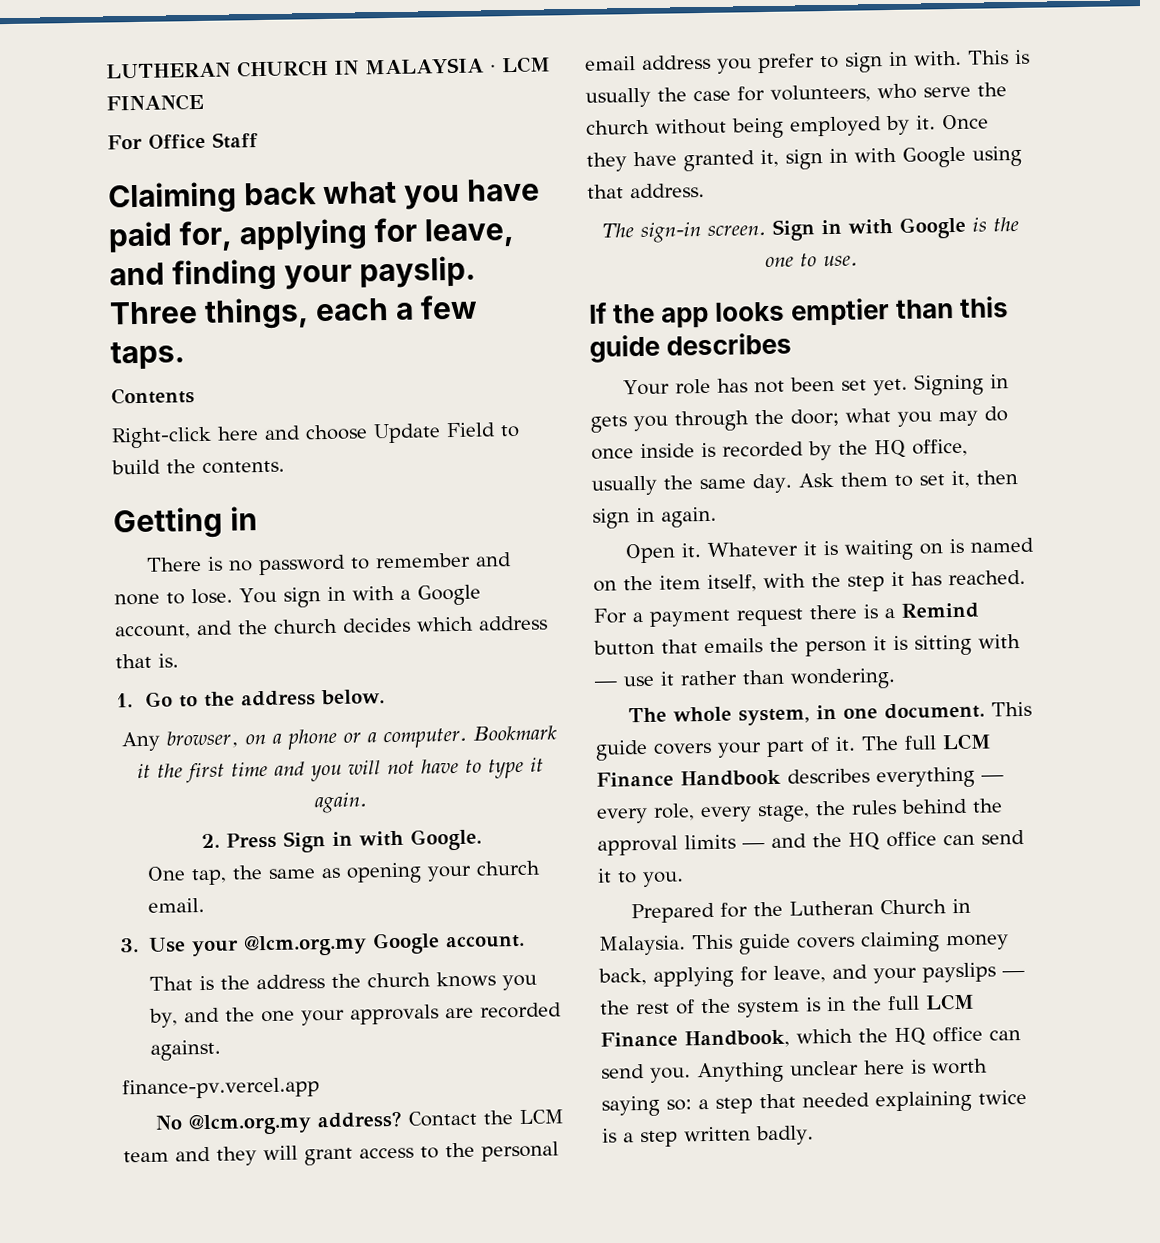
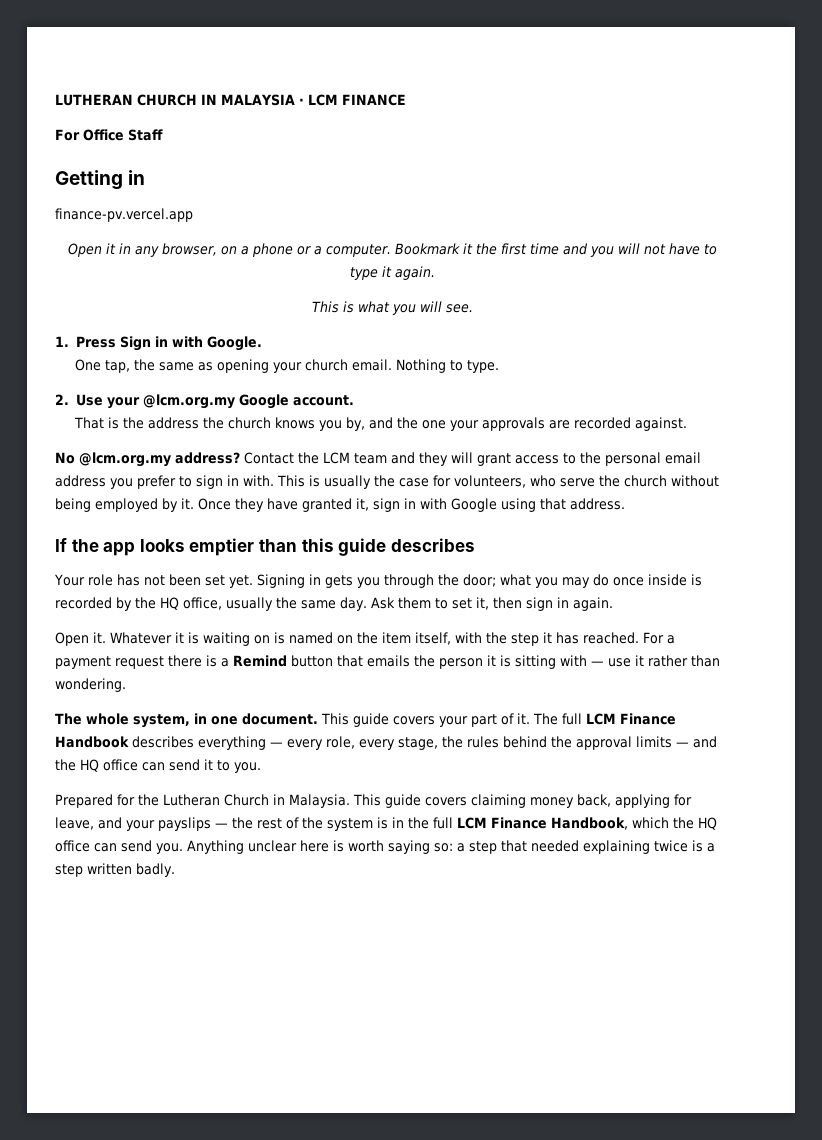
- Claiming back what you have paid for, applying for leave, and finding your payslip. Three things, each a few taps.
- Contents
- Right-click here and choose Update Field to build the contents.
  Getting in
- There is no password to remember and none to lose. You sign in with a Google account, and the church decides which address that is.
- 1. Go to the address below.
- Any browser, on a phone or a computer.
+ finance-pv.vercel.app
+ Open it in any browser, on a phone or a computer.
- 2. Press Sign in with Google.
+ This is what you will see.
+ 1. Press Sign in with Google.
- One tap, the same as opening your church email.
- 3. Use your @lcm.org.my Google account.
+ One tap, the same as opening your church email. Nothing to type.
+ 2. Use your @lcm.org.my Google account.
- finance-pv.vercel.app
- The sign-in screen. Sign in with Google is the one to use.

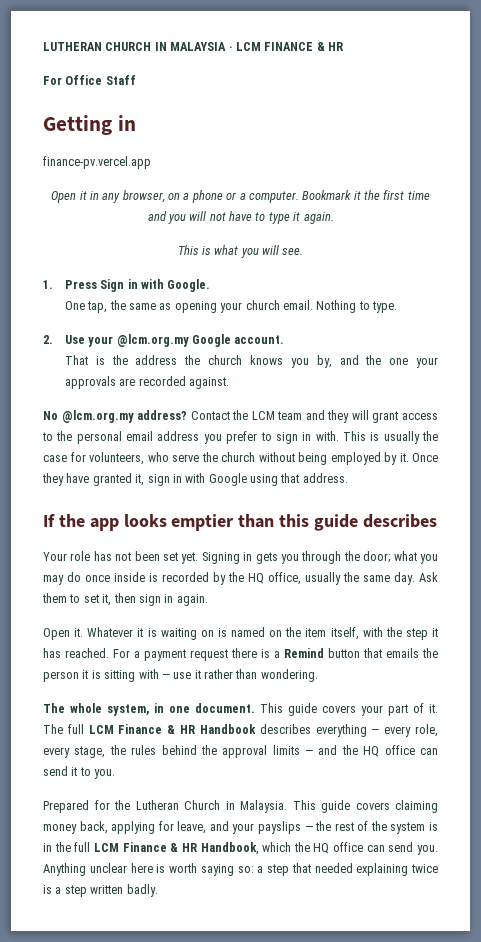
- LUTHERAN CHURCH IN MALAYSIA · LCM FINANCE
+ LUTHERAN CHURCH IN MALAYSIA · LCM FINANCE & HR
- The full LCM Finance Handbook describes everything — every role, every stage, the rules behind the approval limits — and the HQ office can send it to you.
+ The full LCM Finance & HR Handbook describes everything — every role, every stage, the rules behind the approval limits — and the HQ office can send it to you.
- This guide covers claiming money back, applying for leave, and your payslips — the rest of the system is in the full LCM Finance Handbook, which the HQ office can send you.
+ This guide covers claiming money back, applying for leave, and your payslips — the rest of the system is in the full LCM Finance & HR Handbook, which the HQ office can send you.

